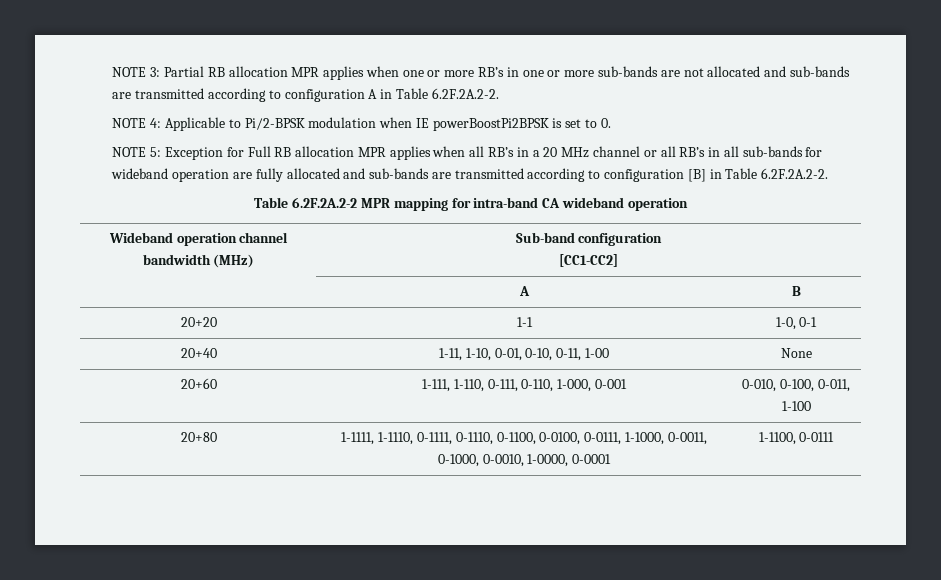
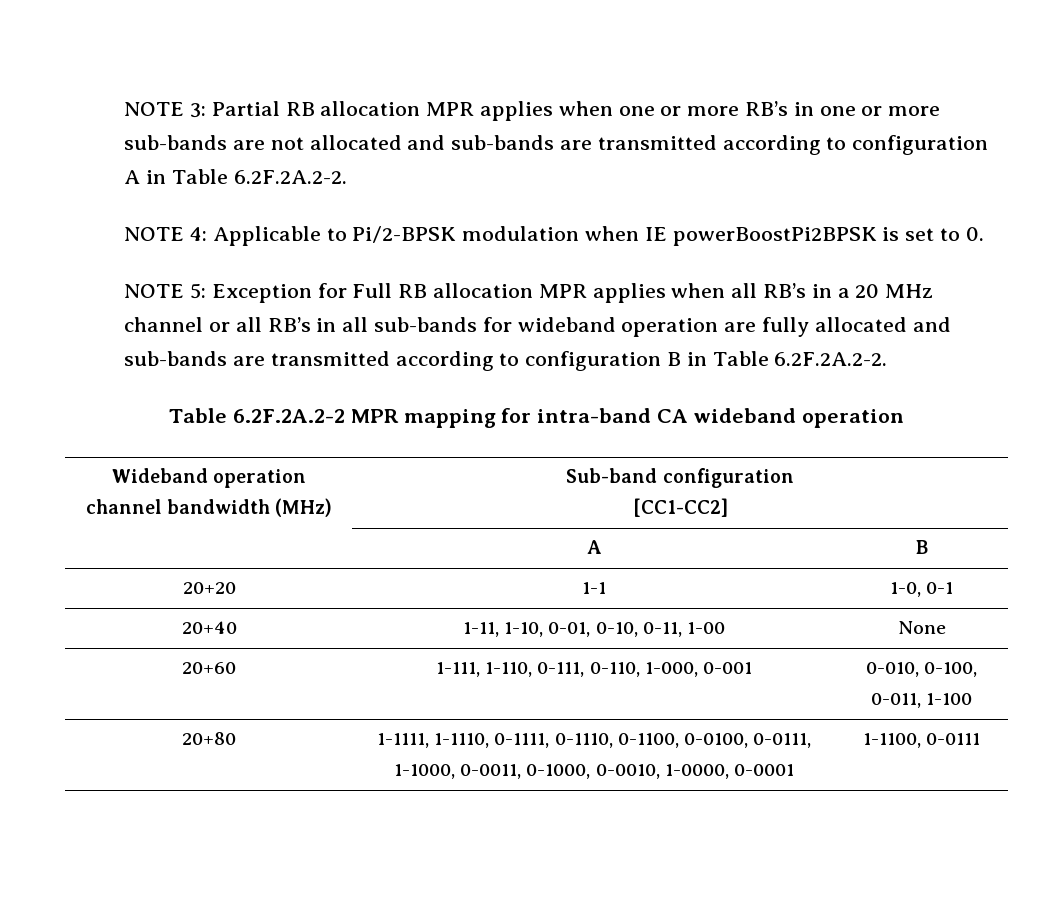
- NOTE 5: Exception for Full RB allocation MPR applies when all RB’s in a 20 MHz channel or all RB’s in all sub-bands for wideband operation are fully allocated and sub-bands are transmitted according to configuration [B] in Table 6.2F.2A.2-2.
+ NOTE 5: Exception for Full RB allocation MPR applies when all RB’s in a 20 MHz channel or all RB’s in all sub-bands for wideband operation are fully allocated and sub-bands are transmitted according to configuration B in Table 6.2F.2A.2-2.

